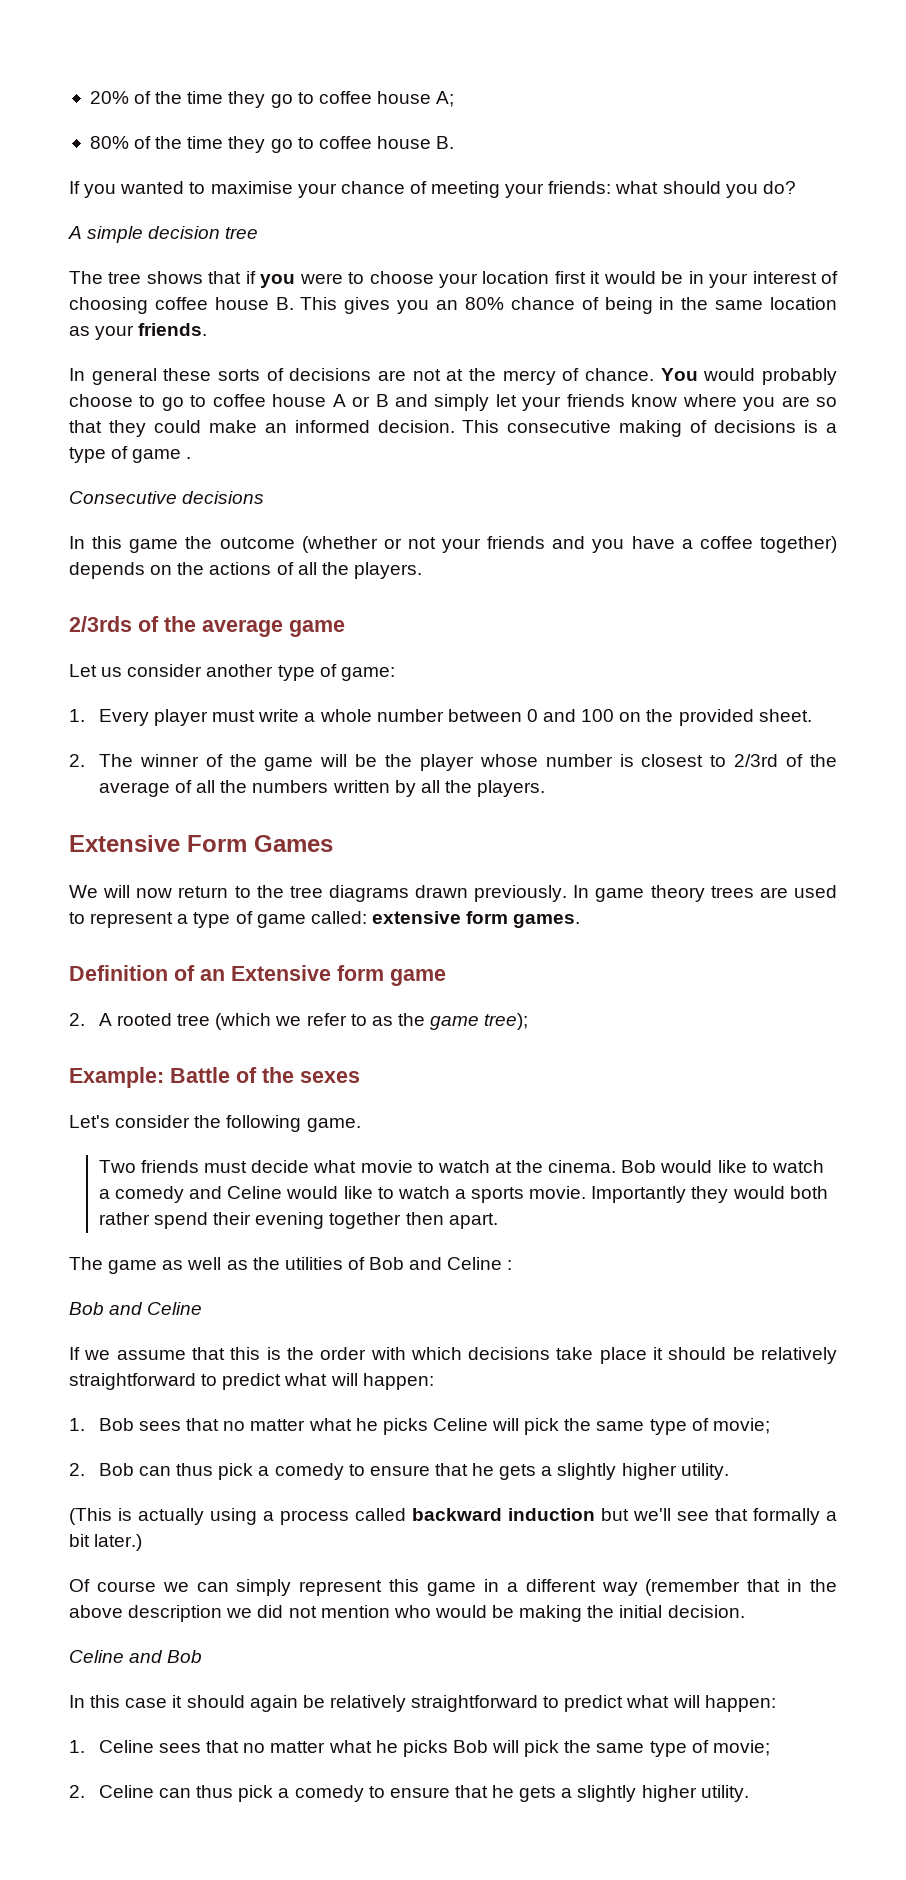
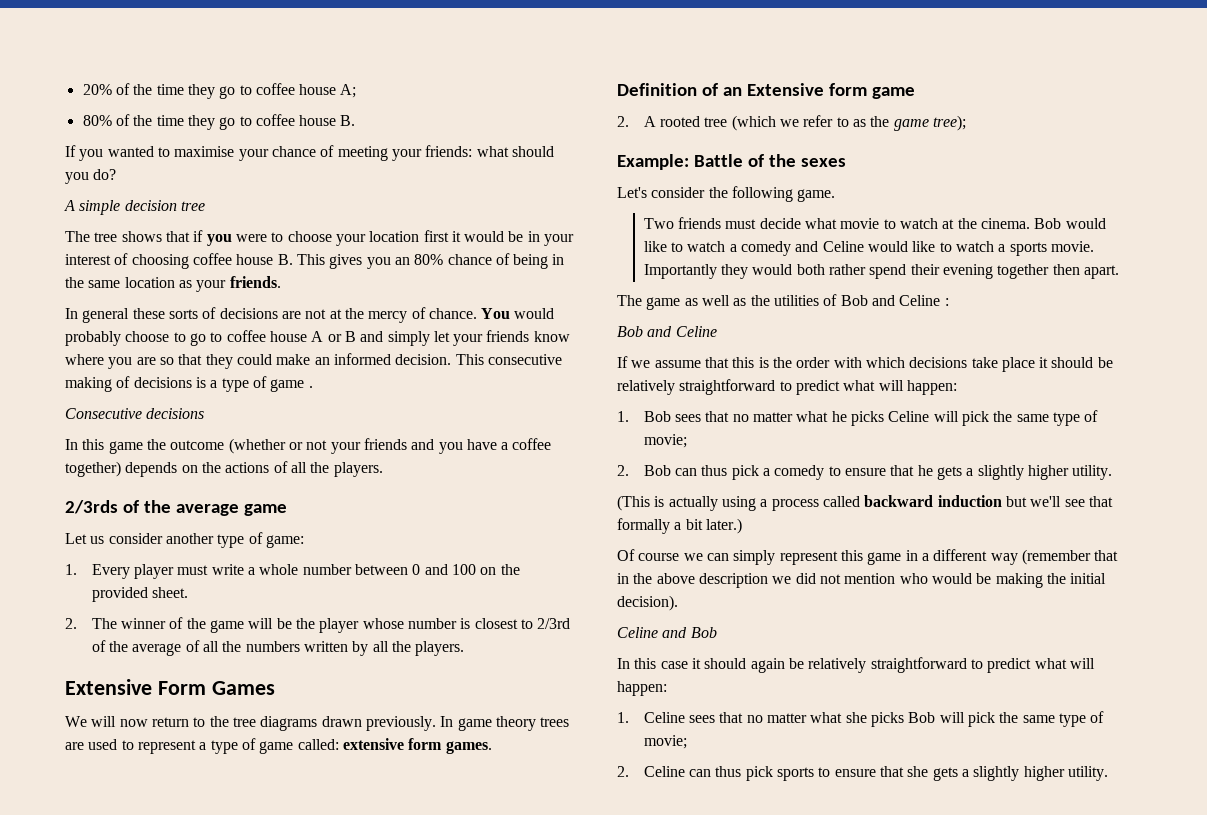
- Of course we can simply represent this game in a different way (remember that in the above description we did not mention who would be making the initial decision.
+ Of course we can simply represent this game in a different way (remember that in the above description we did not mention who would be making the initial decision).
- 1. Celine sees that no matter what he picks Bob will pick the same type of movie;
+ 1. Celine sees that no matter what she picks Bob will pick the same type of movie;
- 2. Celine can thus pick a comedy to ensure that he gets a slightly higher utility.
+ 2. Celine can thus pick sports to ensure that she gets a slightly higher utility.

